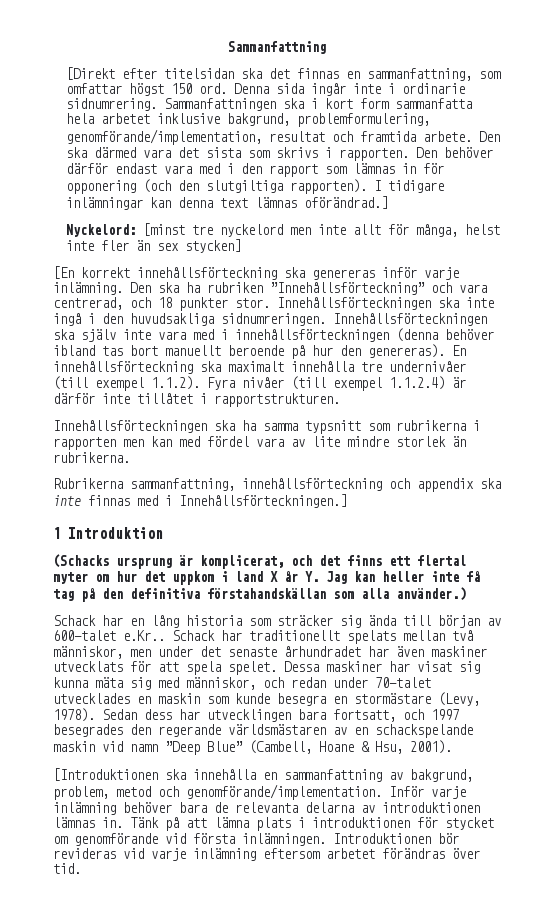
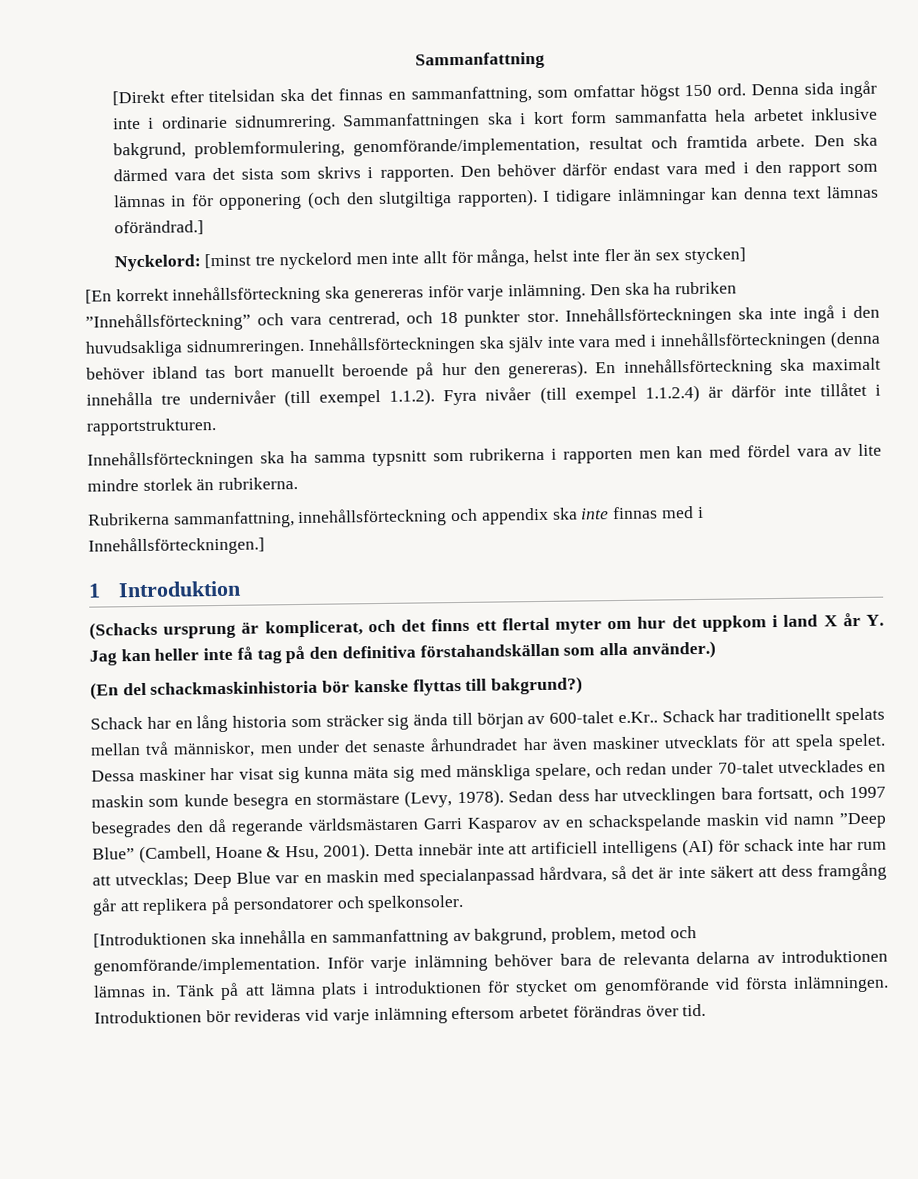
+ (En del schackmaskinhistoria bör kanske flyttas till bakgrund?)
- Dessa maskiner har visat sig kunna mäta sig med människor, och redan under 70-talet utvecklades en maskin som kunde besegra en stormästare (Levy, 1978).
+ Dessa maskiner har visat sig kunna mäta sig med mänskliga spelare, och redan under 70-talet utvecklades en maskin som kunde besegra en stormästare (Levy, 1978).
- Sedan dess har utvecklingen bara fortsatt, och 1997 besegrades den regerande världsmästaren av en schackspelande maskin vid namn ”Deep Blue” (Cambell, Hoane & Hsu, 2001).
+ Sedan dess har utvecklingen bara fortsatt, och 1997 besegrades den då regerande världsmästaren Garri Kasparov av en schackspelande maskin vid namn ”Deep Blue” (Cambell, Hoane & Hsu, 2001). Detta innebär inte att artificiell intelligens (AI) för schack inte har rum att utvecklas; Deep Blue var en maskin med specialanpassad hårdvara, så det är inte säkert att dess framgång går att replikera på persondatorer och spelkonsoler.

